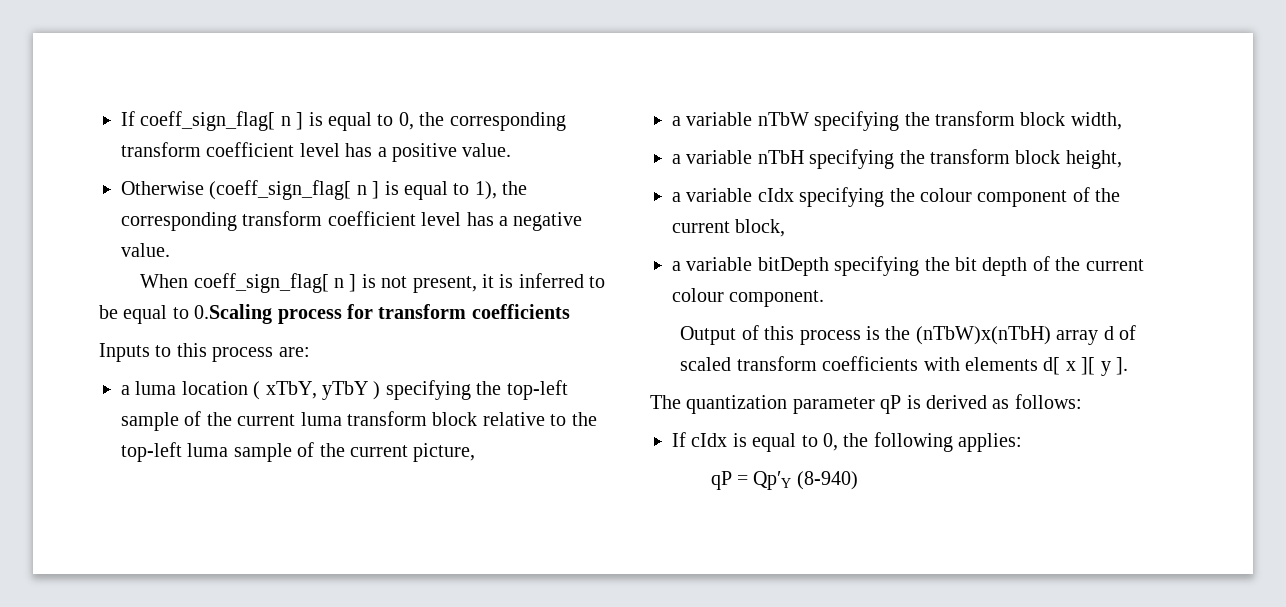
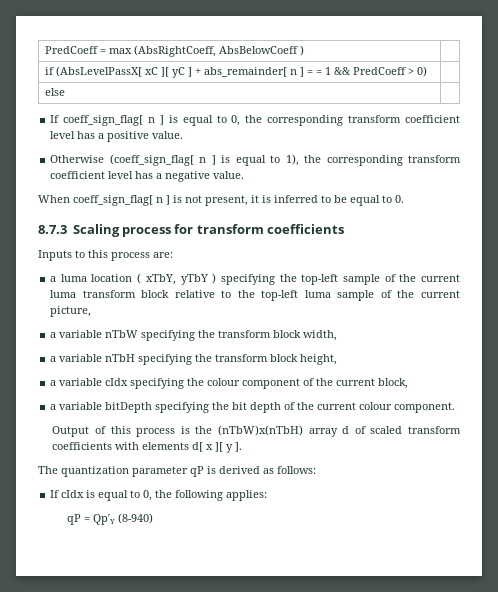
+ PredCoeff = max (AbsRightCoeff, AbsBelowCoeff ) |
+ if (AbsLevelPassX[ xC ][ yC ] + abs_remainder[ n ] = = 1 && PredCoeff > 0) |
+ else |
- When coeff_sign_flag[ n ] is not present, it is inferred to be equal to 0.Scaling process for transform coefficients
+ When coeff_sign_flag[ n ] is not present, it is inferred to be equal to 0.
+ 8.7.3 Scaling process for transform coefficients

